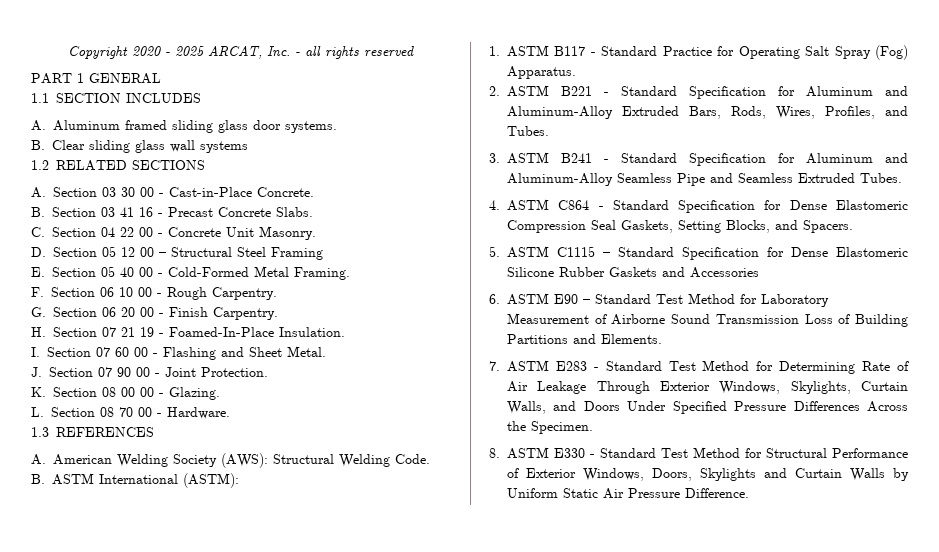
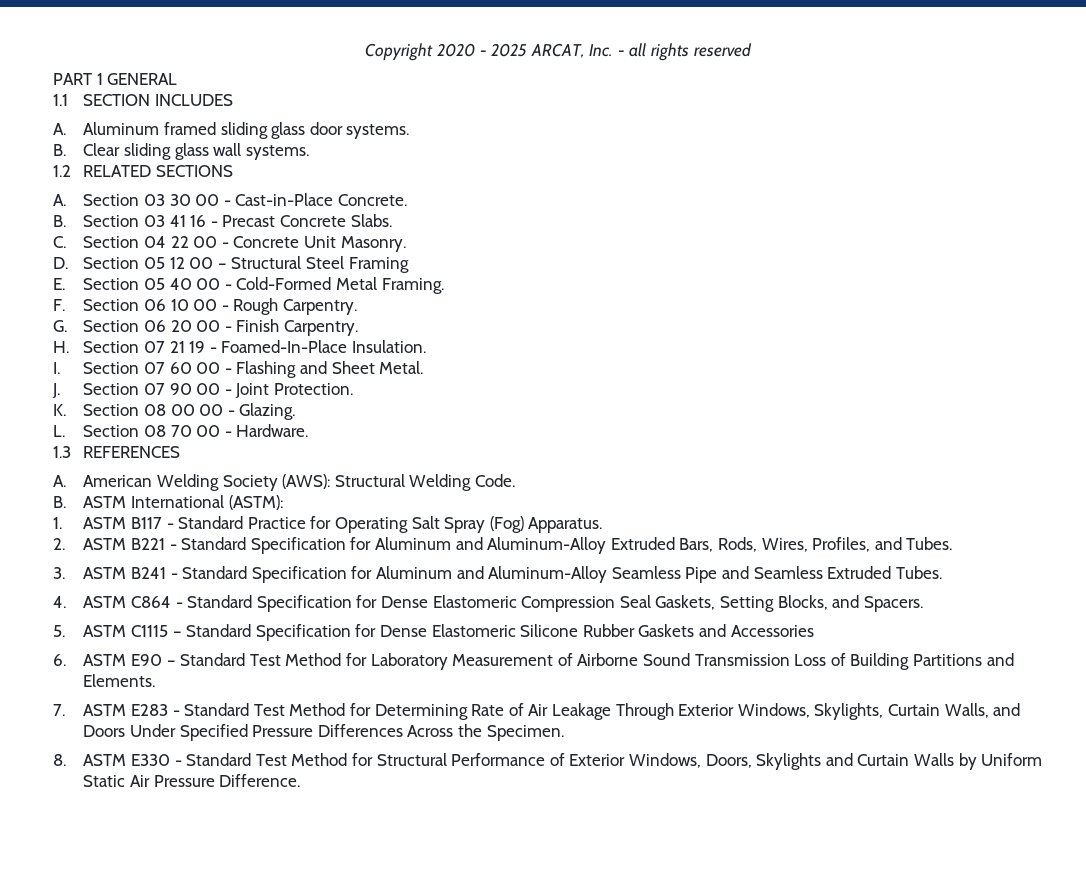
- B. Clear sliding glass wall systems
+ B. Clear sliding glass wall systems.

